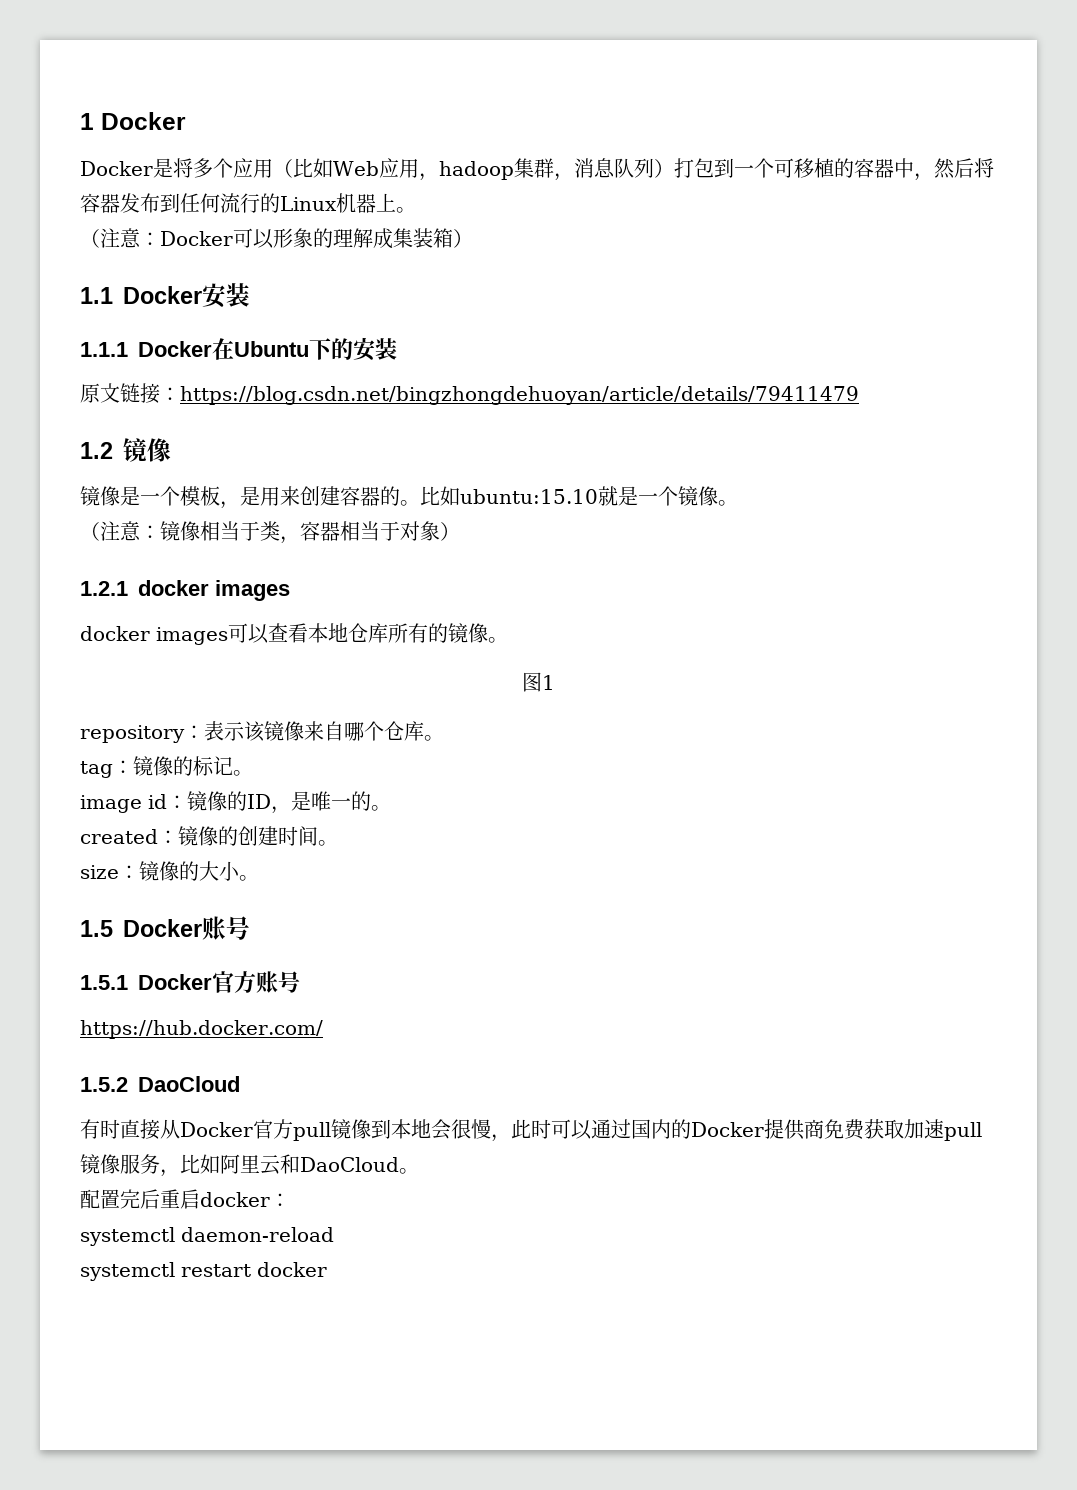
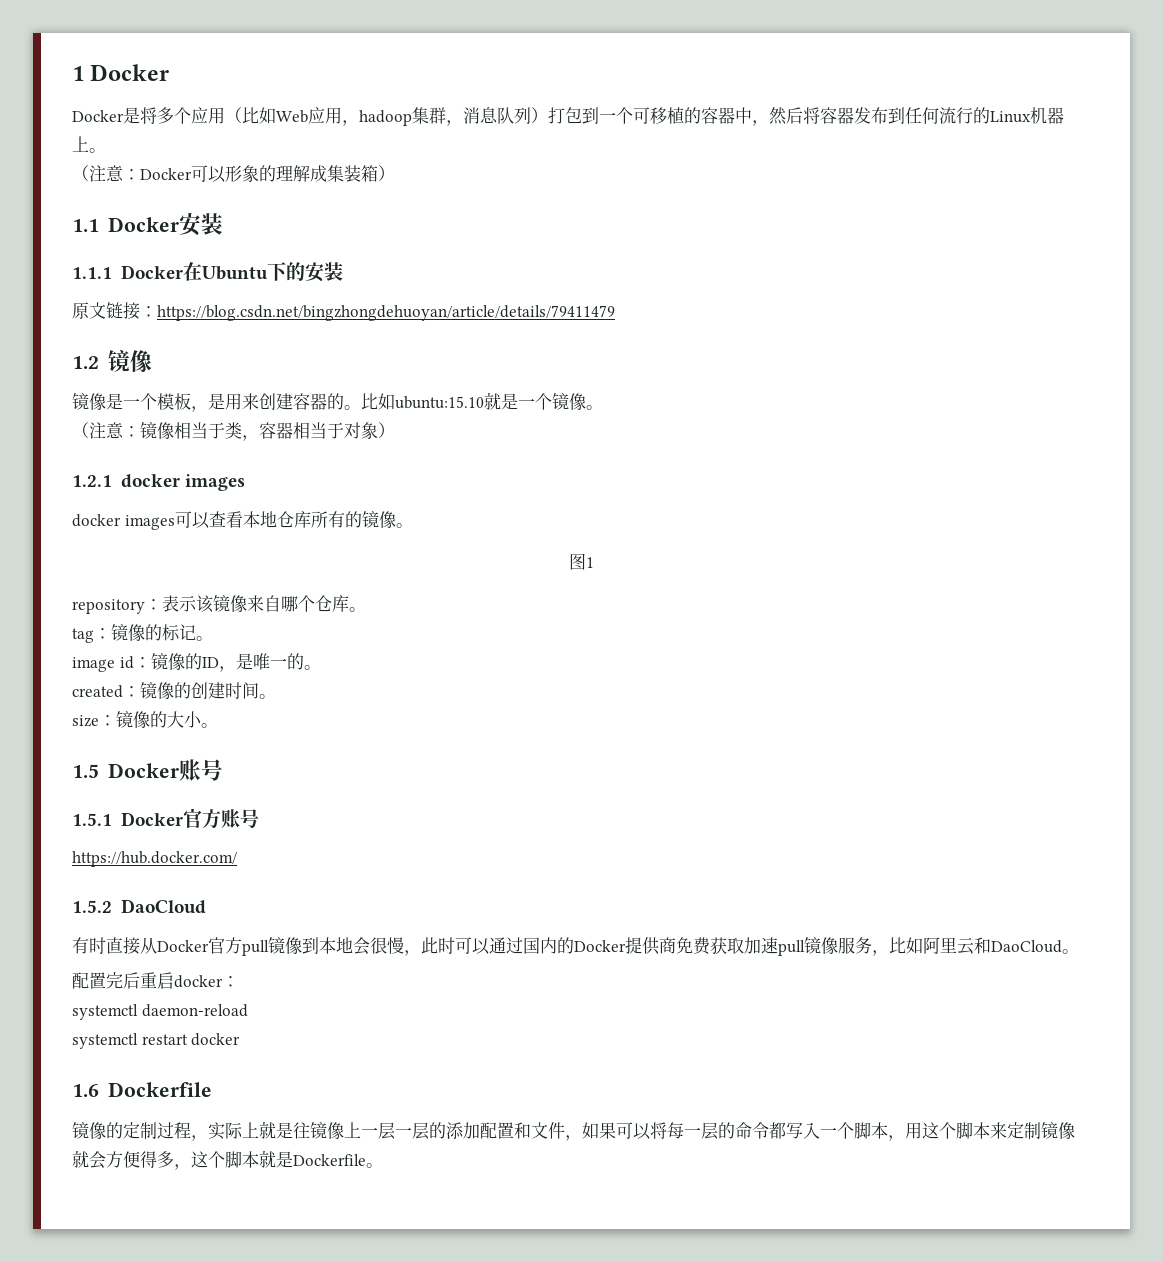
+ 1.6 Dockerfile
+ 镜像的定制过程，实际上就是往镜像上一层一层的添加配置和文件，如果可以将每一层的命令都写入一个脚本，用这个脚本来定制镜像就会方便得多，这个脚本就是Dockerfile。

